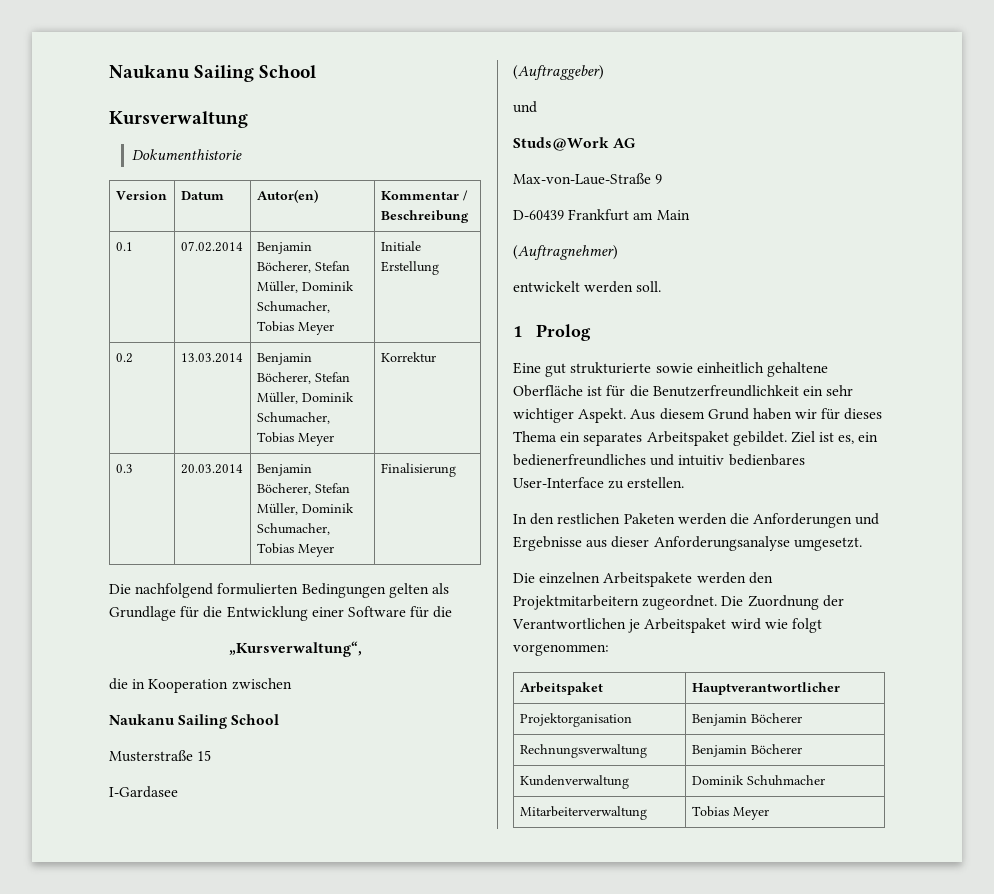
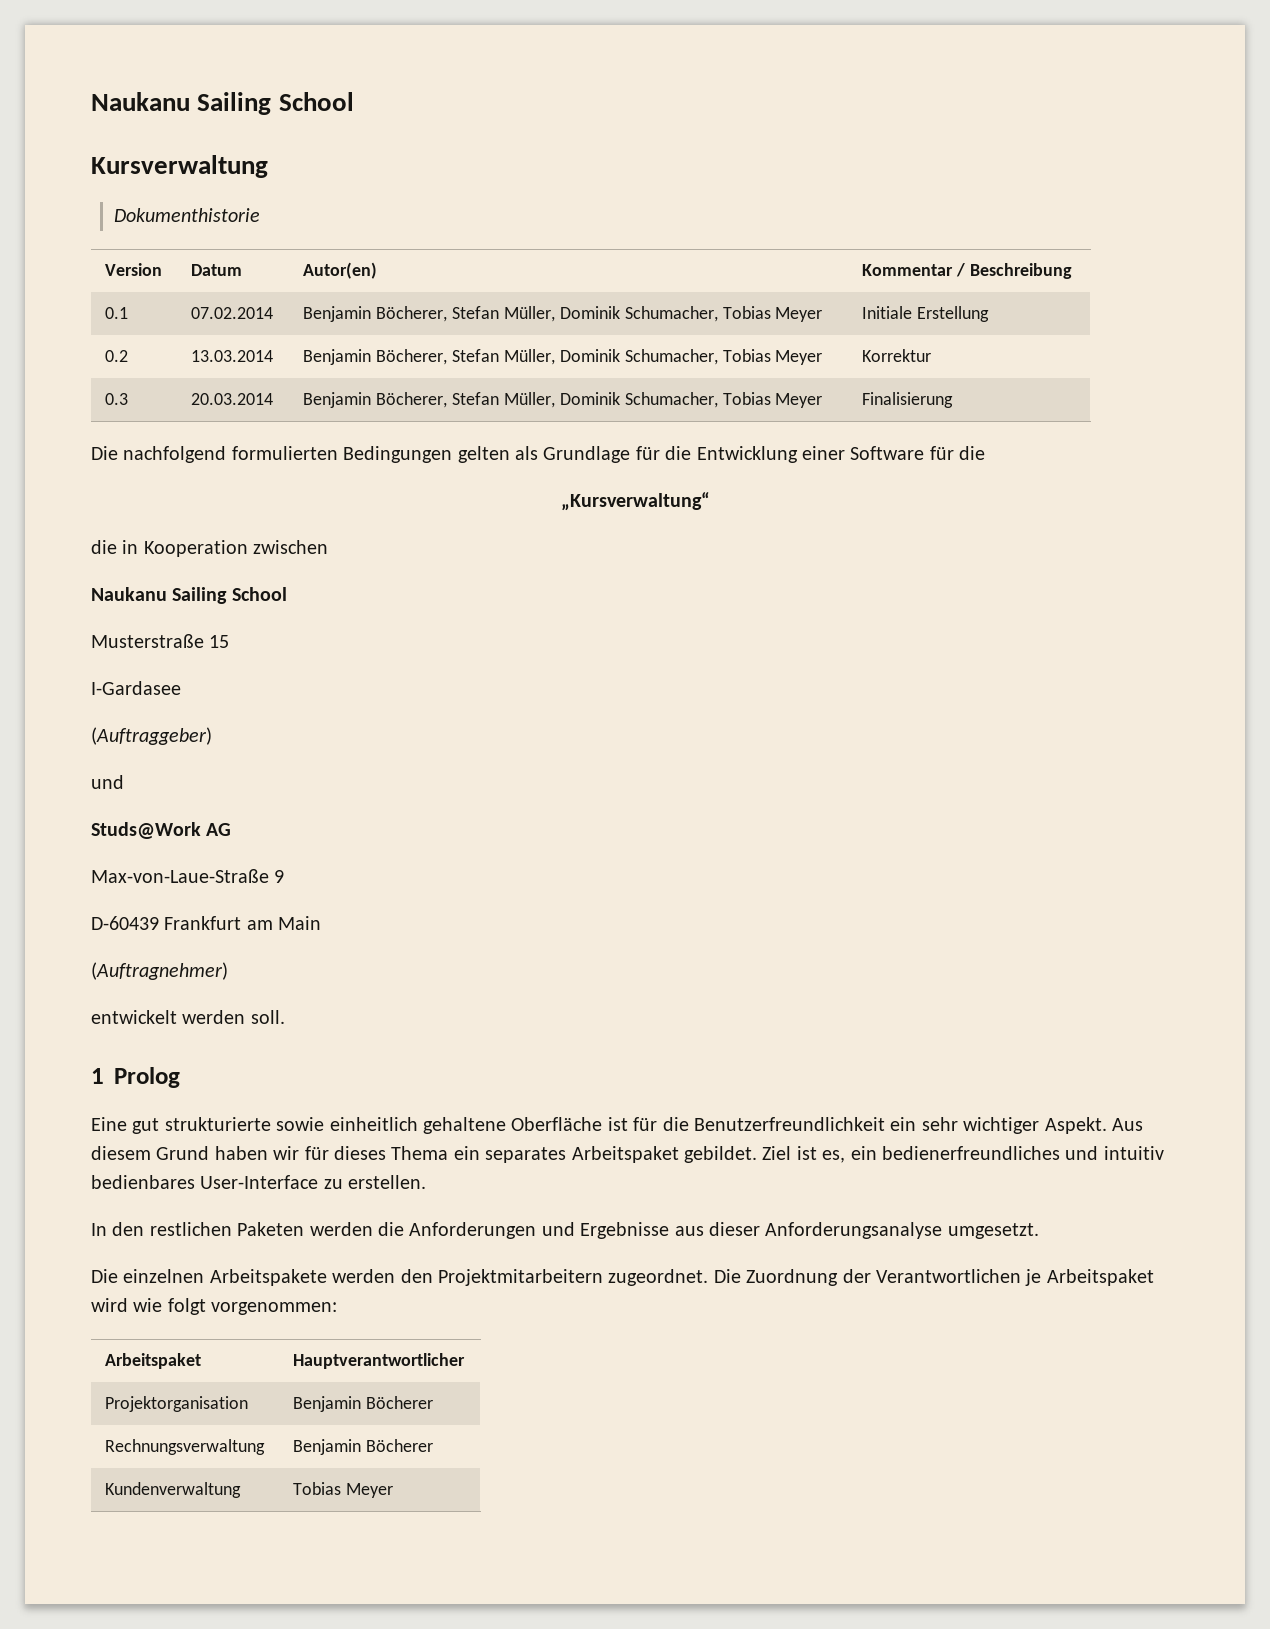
- „Kursverwaltung“,
+ „Kursverwaltung“
- Kundenverwaltung | Dominik Schuhmacher
- Mitarbeiterverwaltung | Tobias Meyer
+ Kundenverwaltung | Tobias Meyer

